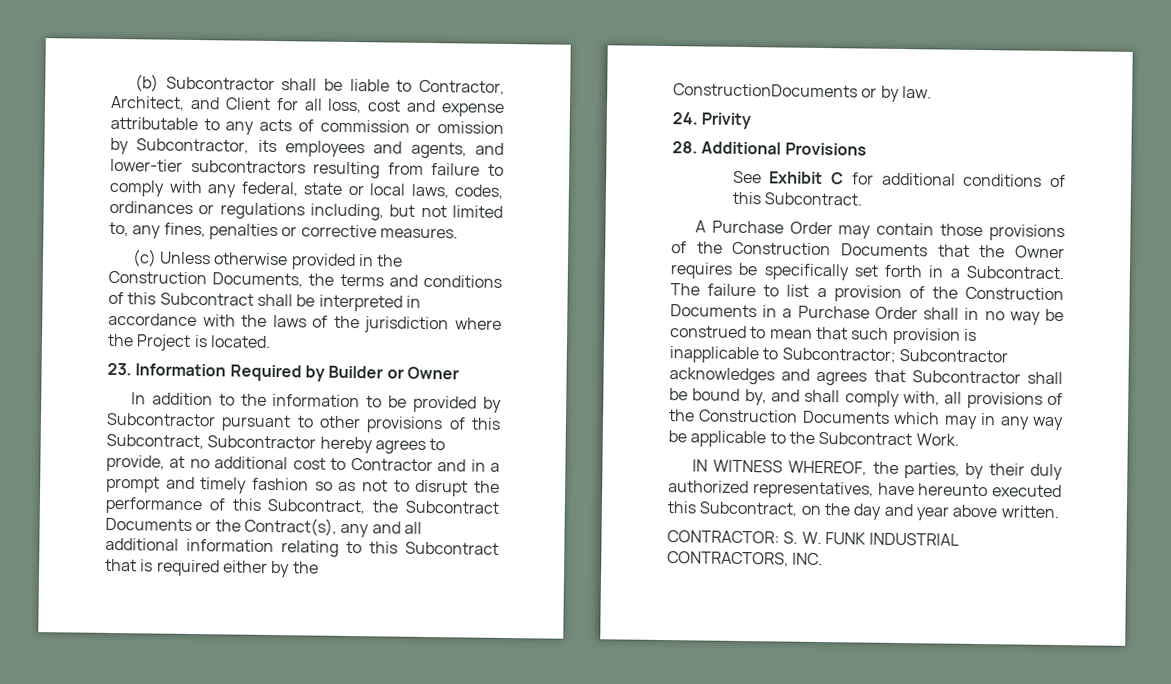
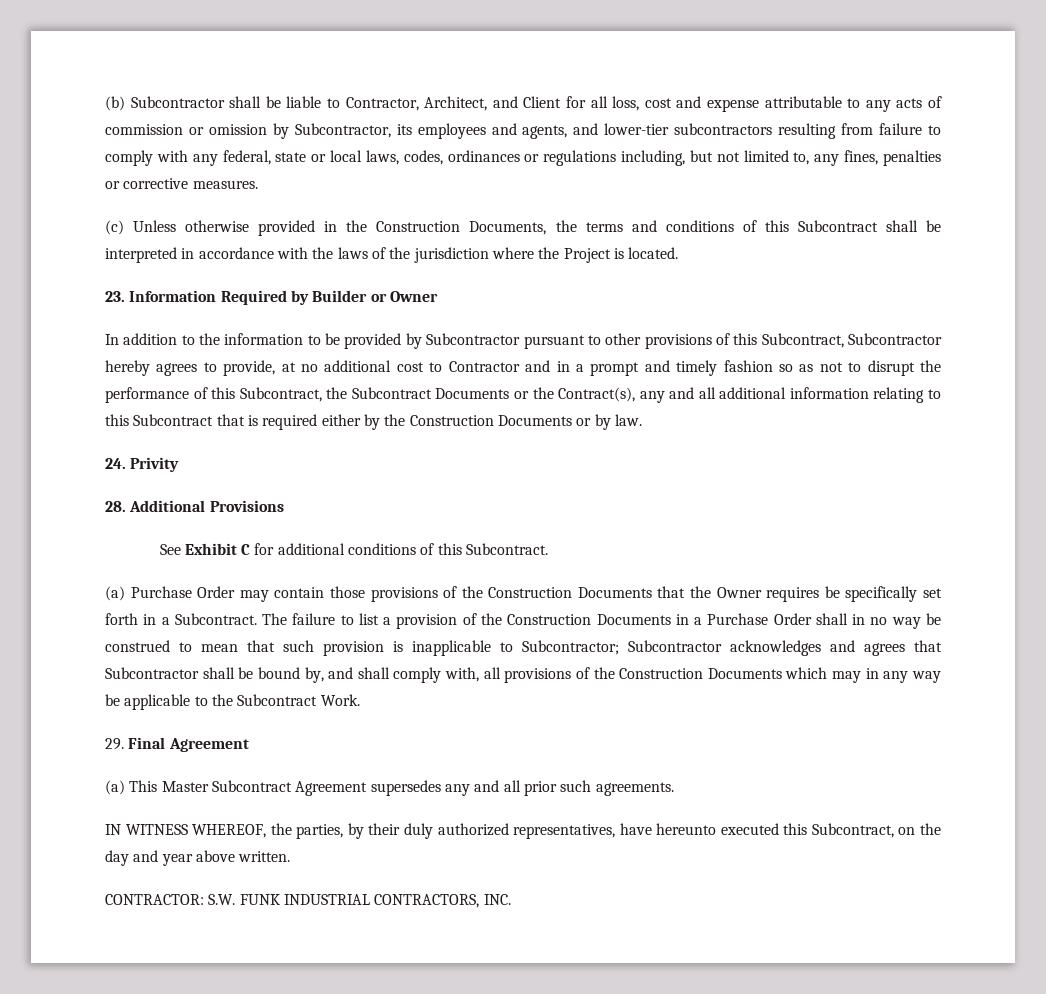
- In addition to the information to be provided by Subcontractor pursuant to other provisions of this Subcontract, Subcontractor hereby agrees to provide, at no additional cost to Contractor and in a prompt and timely fashion so as not to disrupt the performance of this Subcontract, the Subcontract Documents or the Contract(s), any and all additional information relating to this Subcontract that is required either by the ConstructionDocuments or by law.
+ In addition to the information to be provided by Subcontractor pursuant to other provisions of this Subcontract, Subcontractor hereby agrees to provide, at no additional cost to Contractor and in a prompt and timely fashion so as not to disrupt the performance of this Subcontract, the Subcontract Documents or the Contract(s), any and all additional information relating to this Subcontract that is required either by the Construction Documents or by law.
- A Purchase Order may contain those provisions of the Construction Documents that the Owner requires be specifically set forth in a Subcontract.
+ (a) Purchase Order may contain those provisions of the Construction Documents that the Owner requires be specifically set forth in a Subcontract.
+ 29. Final Agreement
+ (a) This Master Subcontract Agreement supersedes any and all prior such agreements.
- CONTRACTOR: S. W. FUNK INDUSTRIAL CONTRACTORS, INC.
+ CONTRACTOR: S.W. FUNK INDUSTRIAL CONTRACTORS, INC.

